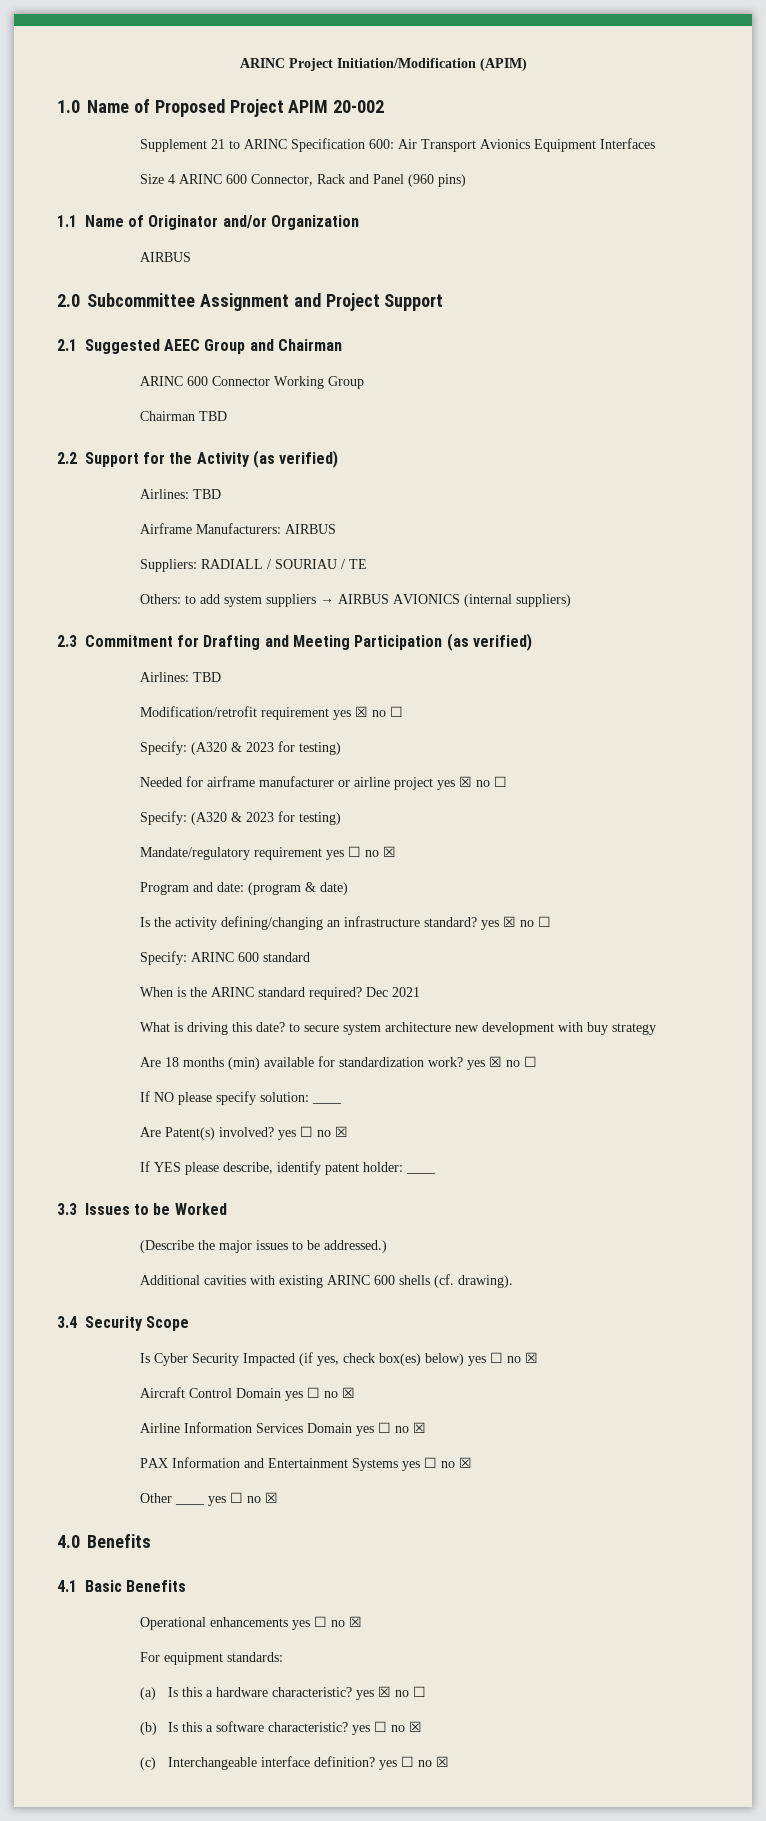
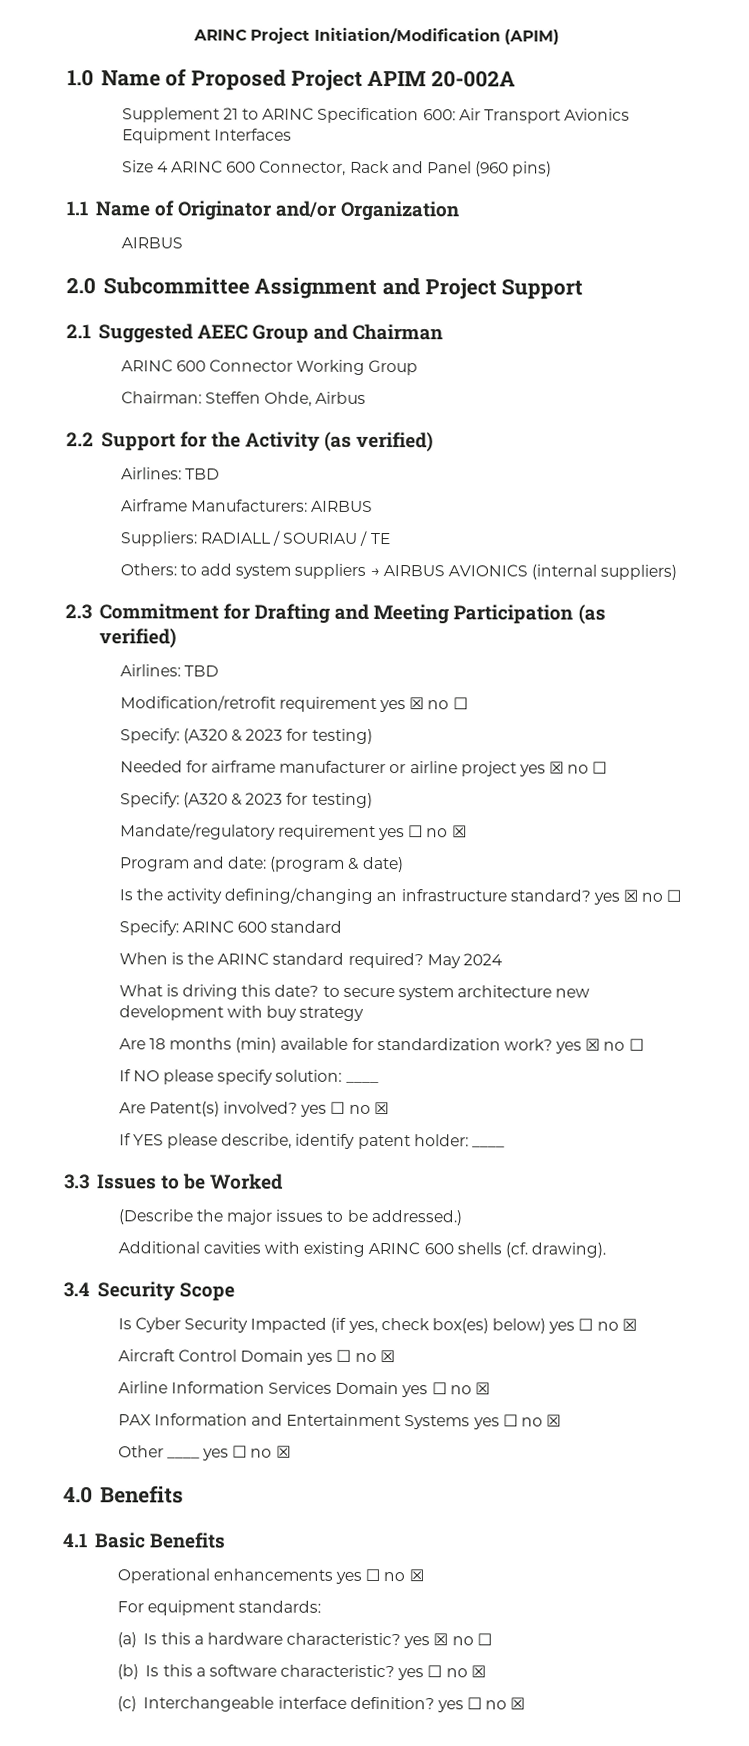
- 1.0 Name of Proposed Project APIM 20-002
+ 1.0 Name of Proposed Project APIM 20-002A
- Chairman TBD
+ Chairman: Steffen Ohde, Airbus
- Dec 2021
+ May 2024

